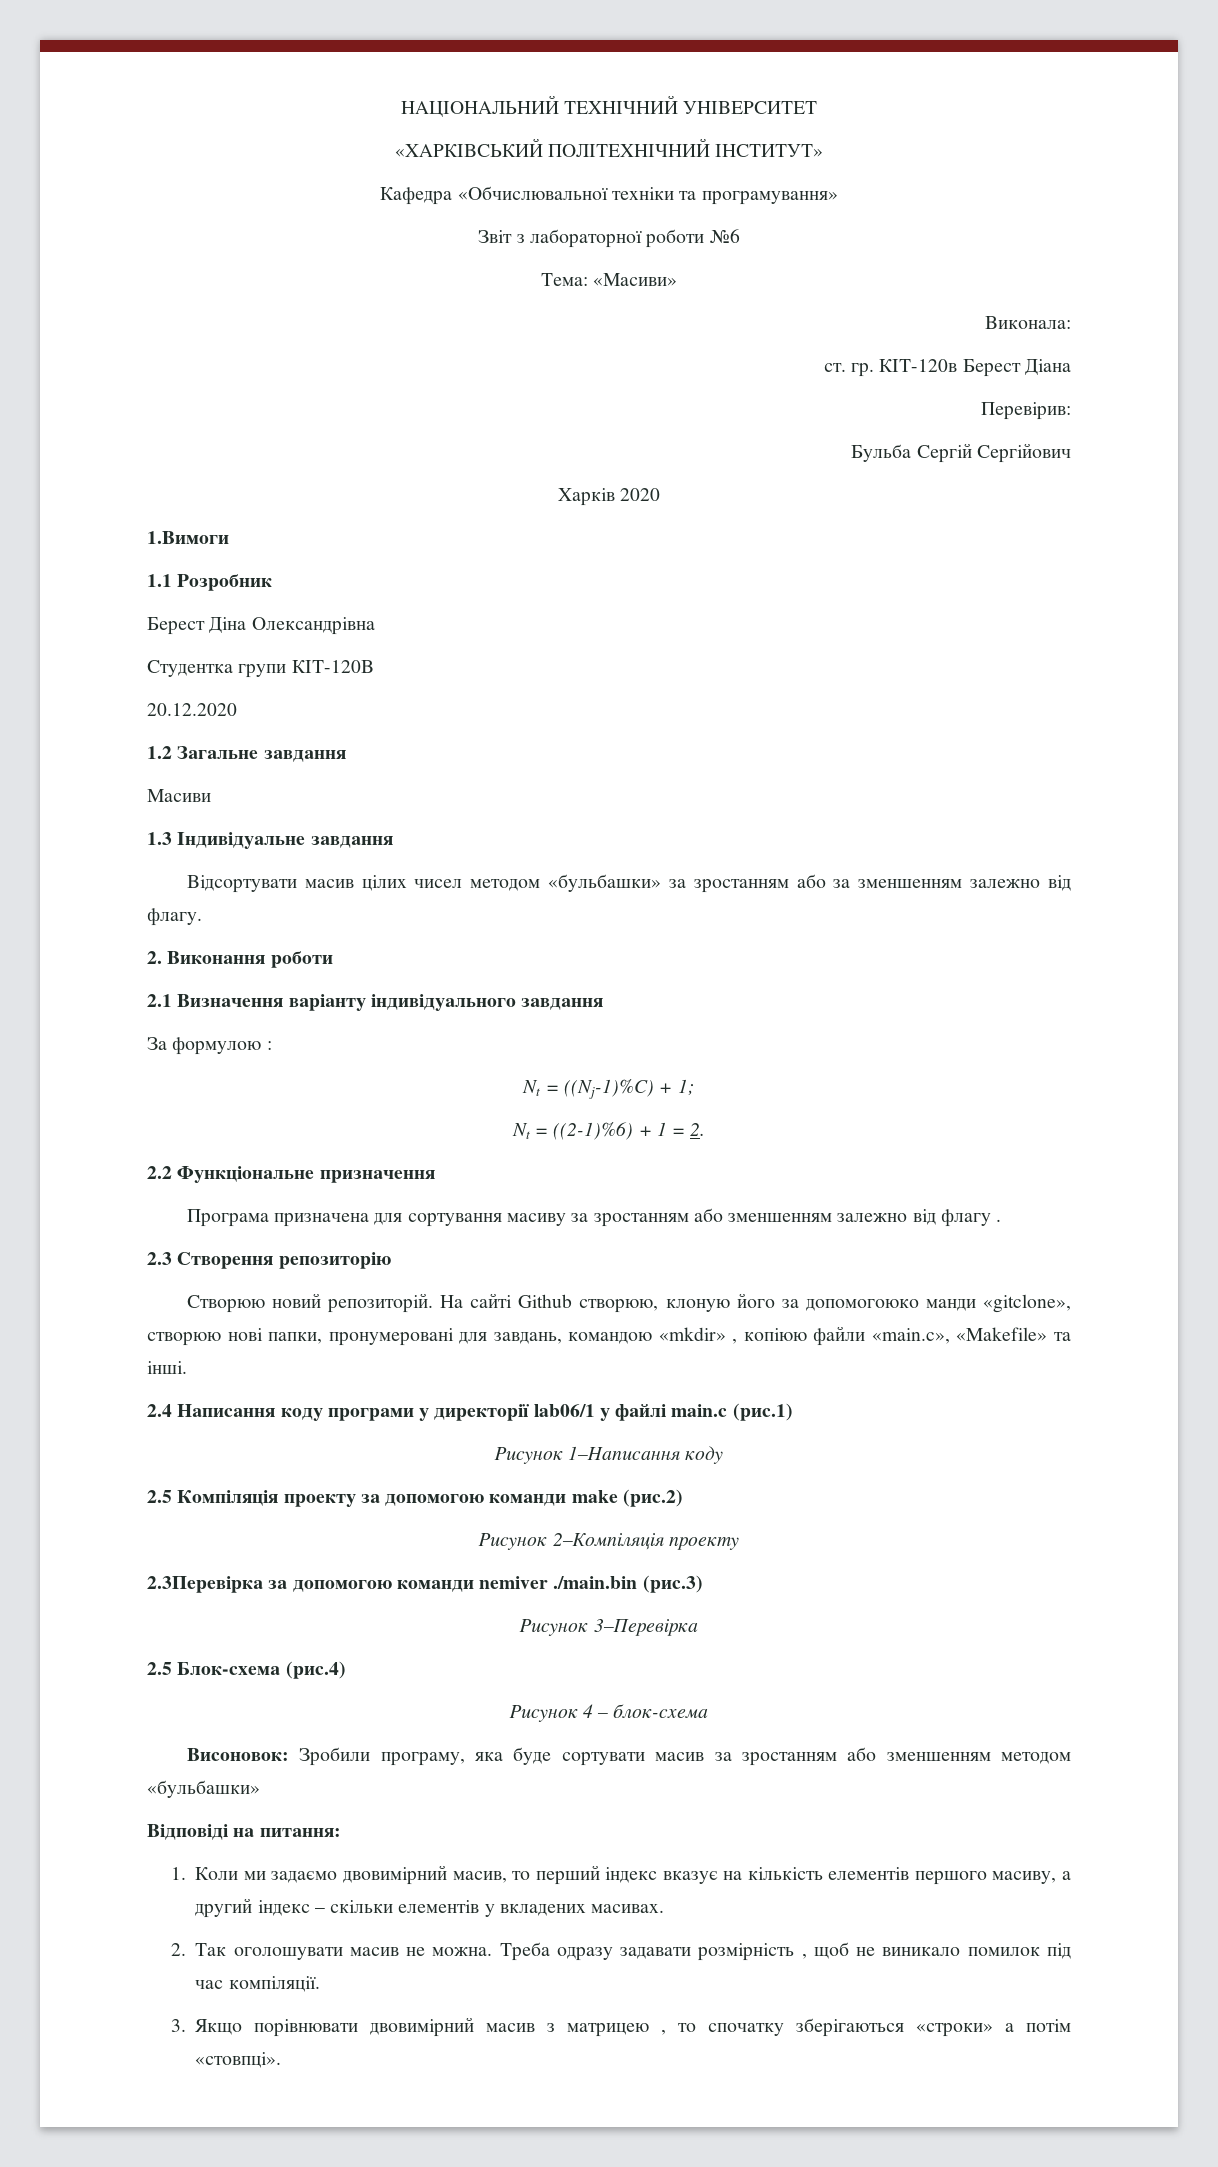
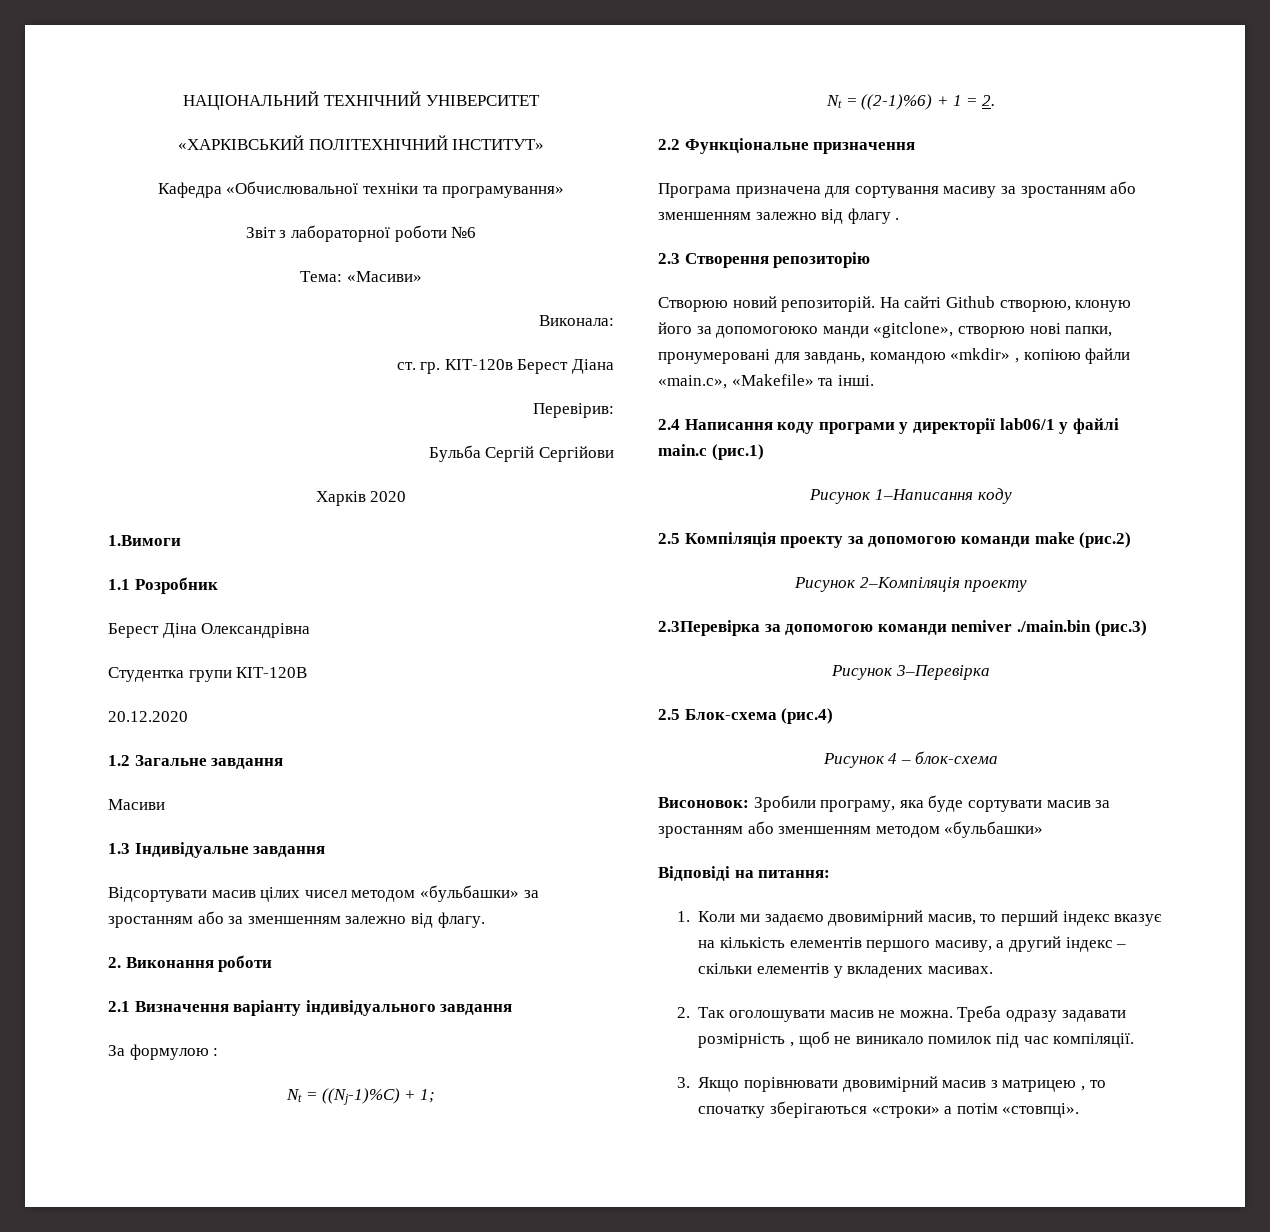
- Бульба Сергій Сергійович
+ Бульба Сергій Сергійови

